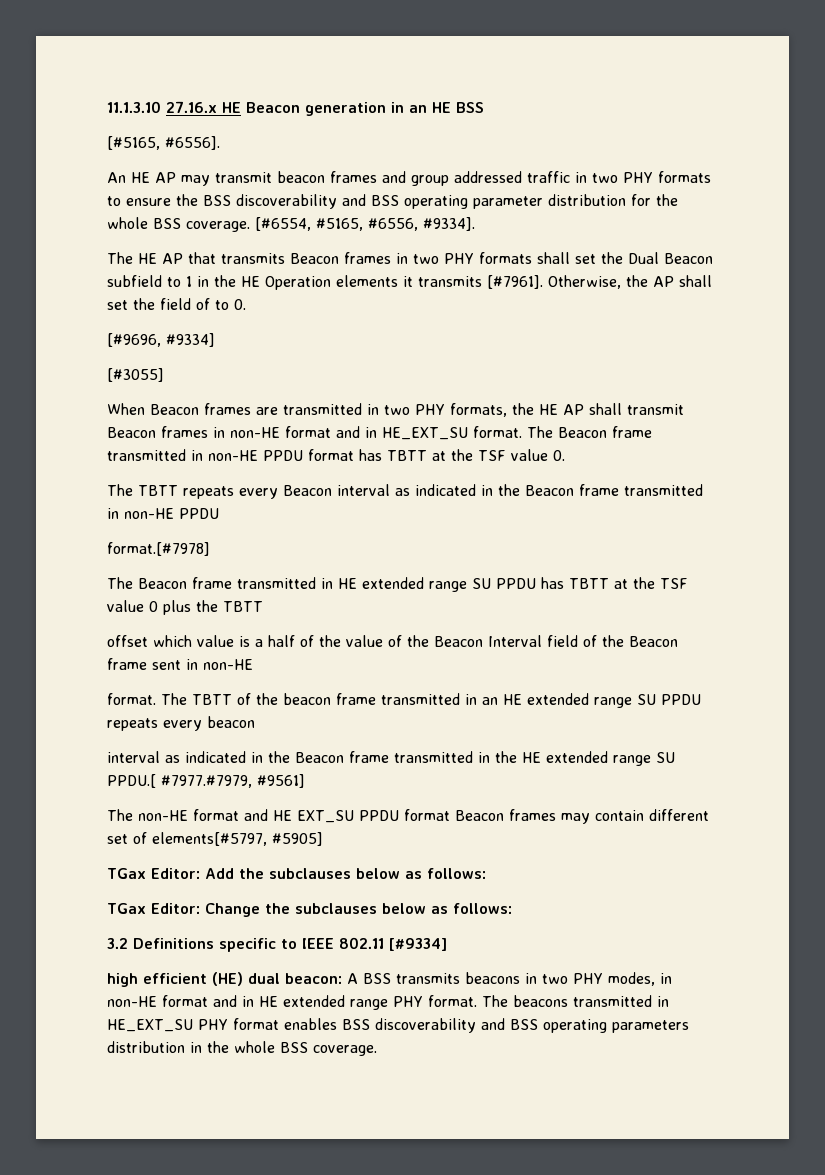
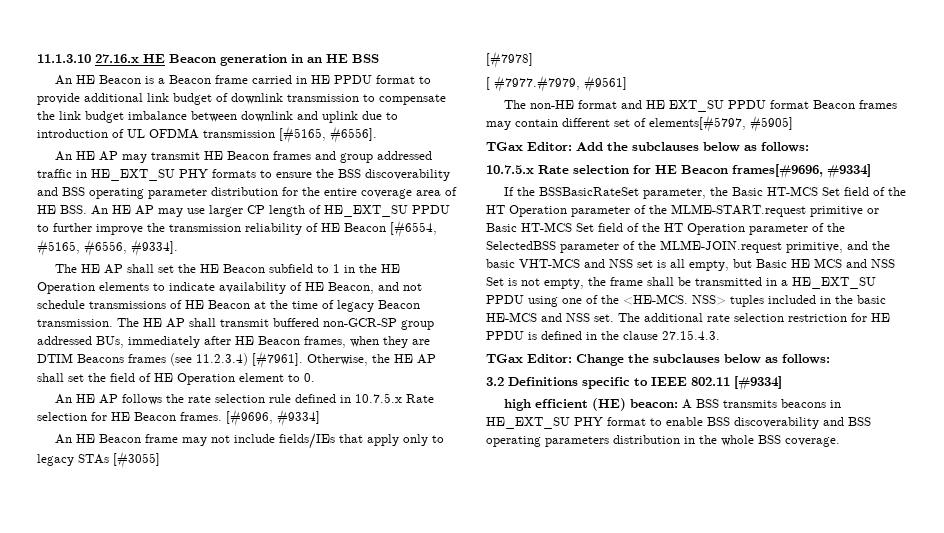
- [#5165, #6556].
+ An HE Beacon is a Beacon frame carried in HE PPDU format to provide additional link budget of downlink transmission to compensate the link budget imbalance between downlink and uplink due to introduction of UL OFDMA transmission [#5165, #6556].
- An HE AP may transmit beacon frames and group addressed traffic in two PHY formats to ensure the BSS discoverability and BSS operating parameter distribution for the whole BSS coverage. [#6554, #5165, #6556, #9334].
+ An HE AP may transmit HE Beacon frames and group addressed traffic in HE_EXT_SU PHY formats to ensure the BSS discoverability and BSS operating parameter distribution for the entire coverage area of HE BSS. An HE AP may use larger CP length of HE_EXT_SU PPDU to further improve the transmission reliability of HE Beacon [#6554, #5165, #6556, #9334].
- The HE AP that transmits Beacon frames in two PHY formats shall set the Dual Beacon subfield to 1 in the HE Operation elements it transmits [#7961].
+ The HE AP shall set the HE Beacon subfield to 1 in the HE Operation elements to indicate availability of HE Beacon, and not schedule transmissions of HE Beacon at the time of legacy Beacon transmission. The HE AP shall transmit buffered non-GCR-SP group addressed BUs, immediately after HE Beacon frames, when they are DTIM Beacons frames (see 11.2.3.4) [#7961].
- Otherwise, the AP shall set the field of to 0.
+ Otherwise, the HE AP shall set the field of HE Operation element to 0.
- [#9696, #9334]
- [#3055]
- When Beacon frames are transmitted in two PHY formats, the HE AP shall transmit Beacon frames in non-HE format and in HE_EXT_SU format. The Beacon frame transmitted in non-HE PPDU format has TBTT at the TSF value 0.
- The TBTT repeats every Beacon interval as indicated in the Beacon frame transmitted in non-HE PPDU
- format.[#7978]
- The Beacon frame transmitted in HE extended range SU PPDU has TBTT at the TSF value 0 plus the TBTT
- offset which value is a half of the value of the Beacon Interval field of the Beacon frame sent in non-HE
- format. The TBTT of the beacon frame transmitted in an HE extended range SU PPDU repeats every beacon
- interval as indicated in the Beacon frame transmitted in the HE extended range SU PPDU.[ #7977.#7979, #9561]
+ An HE AP follows the rate selection rule defined in 10.7.5.x Rate selection for HE Beacon frames. [#9696, #9334]
+ An HE Beacon frame may not include fields/IEs that apply only to legacy STAs [#3055]
+ [#7978]
+ [ #7977.#7979, #9561]
+ 10.7.5.x Rate selection for HE Beacon frames[#9696, #9334]
+ If the BSSBasicRateSet parameter, the Basic HT-MCS Set field of the HT Operation parameter of the MLME-START.request primitive or Basic HT-MCS Set field of the HT Operation parameter of the SelectedBSS parameter of the MLME-JOIN.request primitive, and the basic VHT-MCS and NSS set is all empty, but Basic HE MCS and NSS Set is not empty, the frame shall be transmitted in a HE_EXT_SU PPDU using one of the <HE-MCS. NSS> tuples included in the basic HE-MCS and NSS set. The additional rate selection restriction for HE PPDU is defined in the clause 27.15.4.3.
- high efficient (HE) dual beacon: A BSS transmits beacons in two PHY modes, in non-HE format and in HE extended range PHY format. The beacons transmitted in HE_EXT_SU PHY format enables BSS discoverability and BSS operating parameters distribution in the whole BSS coverage.
+ high efficient (HE) beacon: A BSS transmits beacons in HE_EXT_SU PHY format to enable BSS discoverability and BSS operating parameters distribution in the whole BSS coverage.

